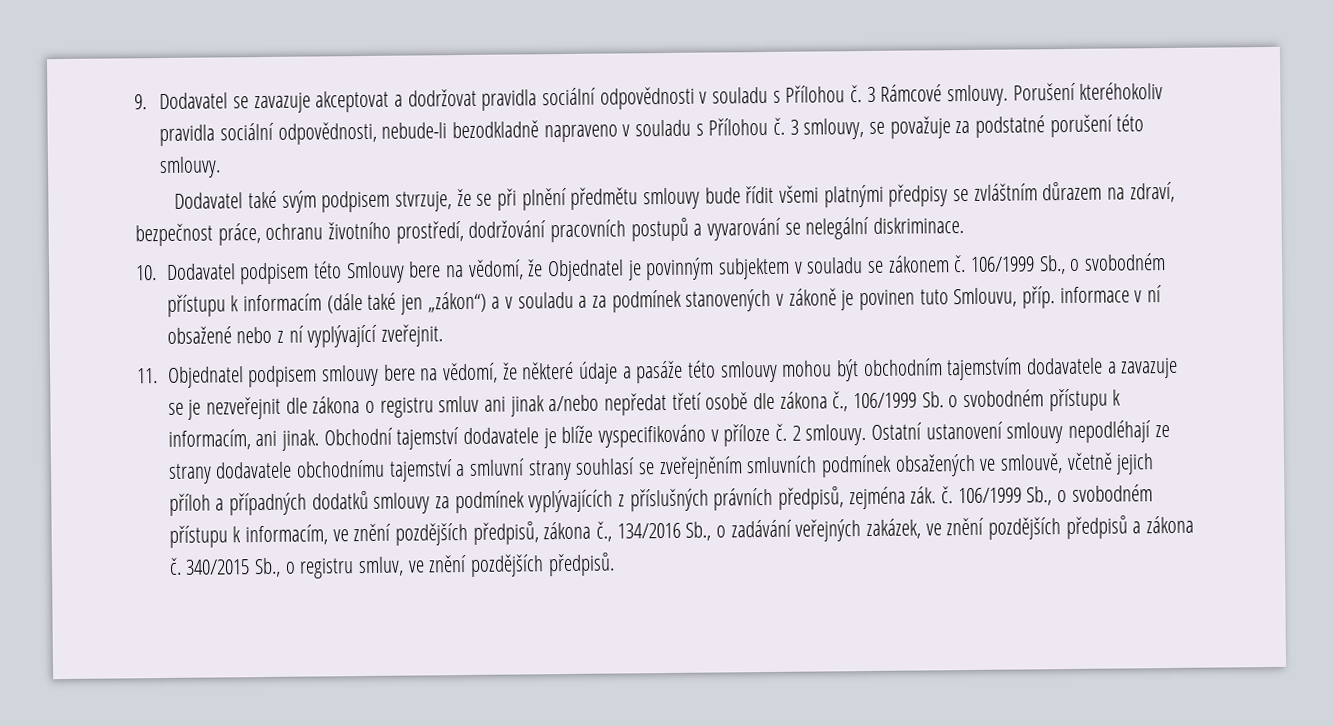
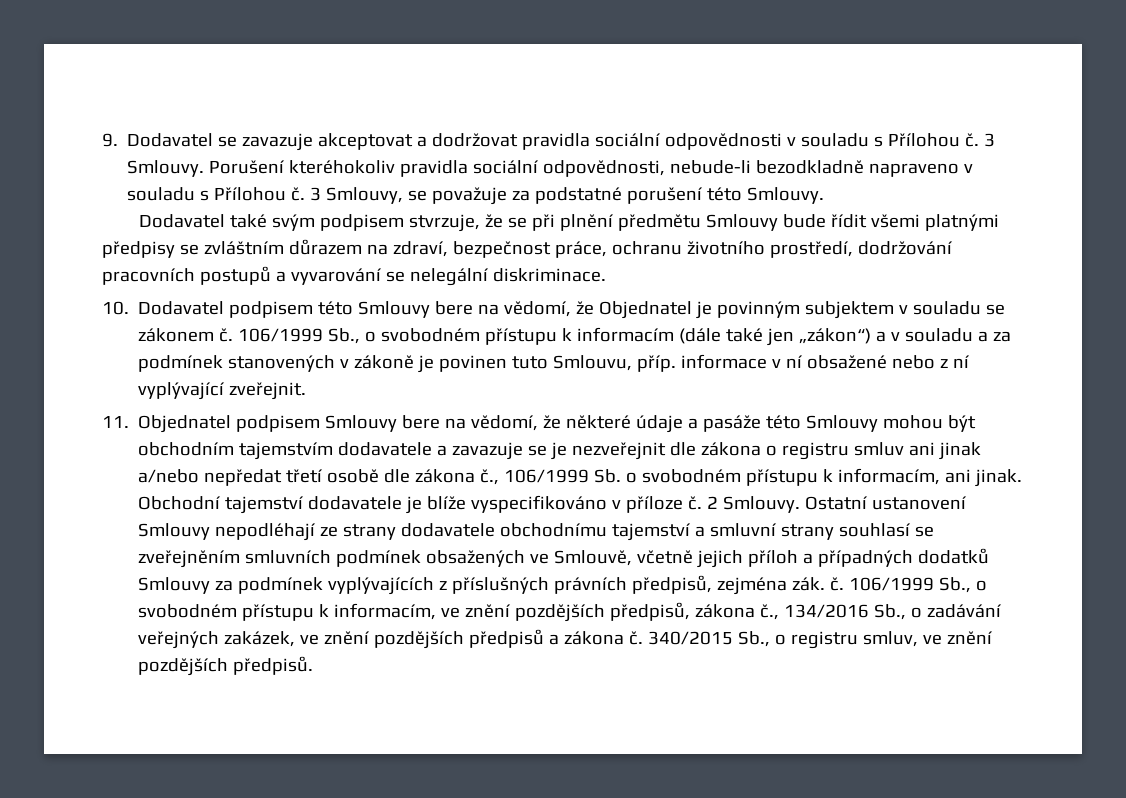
- 3 Rámcové smlouvy.
+ 3 Smlouvy.
- 3 smlouvy, se považuje za podstatné porušení této smlouvy.
+ 3 Smlouvy, se považuje za podstatné porušení této Smlouvy.
- Dodavatel také svým podpisem stvrzuje, že se při plnění předmětu smlouvy bude řídit všemi platnými předpisy se zvláštním důrazem na zdraví, bezpečnost práce, ochranu životního prostředí, dodržování pracovních postupů a vyvarování se nelegální diskriminace.
+ Dodavatel také svým podpisem stvrzuje, že se při plnění předmětu Smlouvy bude řídit všemi platnými předpisy se zvláštním důrazem na zdraví, bezpečnost práce, ochranu životního prostředí, dodržování pracovních postupů a vyvarování se nelegální diskriminace.
- 11. Objednatel podpisem smlouvy bere na vědomí, že některé údaje a pasáže této smlouvy mohou být obchodním tajemstvím dodavatele a zavazuje se je nezveřejnit dle zákona o registru smluv ani jinak a/nebo nepředat třetí osobě dle zákona č., 106/1999 Sb. o svobodném přístupu k informacím, ani jinak.
+ 11. Objednatel podpisem Smlouvy bere na vědomí, že některé údaje a pasáže této Smlouvy mohou být obchodním tajemstvím dodavatele a zavazuje se je nezveřejnit dle zákona o registru smluv ani jinak a/nebo nepředat třetí osobě dle zákona č., 106/1999 Sb. o svobodném přístupu k informacím, ani jinak.
- 2 smlouvy.
+ 2 Smlouvy.
- Ostatní ustanovení smlouvy nepodléhají ze strany dodavatele obchodnímu tajemství a smluvní strany souhlasí se zveřejněním smluvních podmínek obsažených ve smlouvě, včetně jejich příloh a případných dodatků smlouvy za podmínek vyplývajících z příslušných právních předpisů, zejména zák. č.
+ Ostatní ustanovení Smlouvy nepodléhají ze strany dodavatele obchodnímu tajemství a smluvní strany souhlasí se zveřejněním smluvních podmínek obsažených ve Smlouvě, včetně jejich příloh a případných dodatků Smlouvy za podmínek vyplývajících z příslušných právních předpisů, zejména zák. č.

